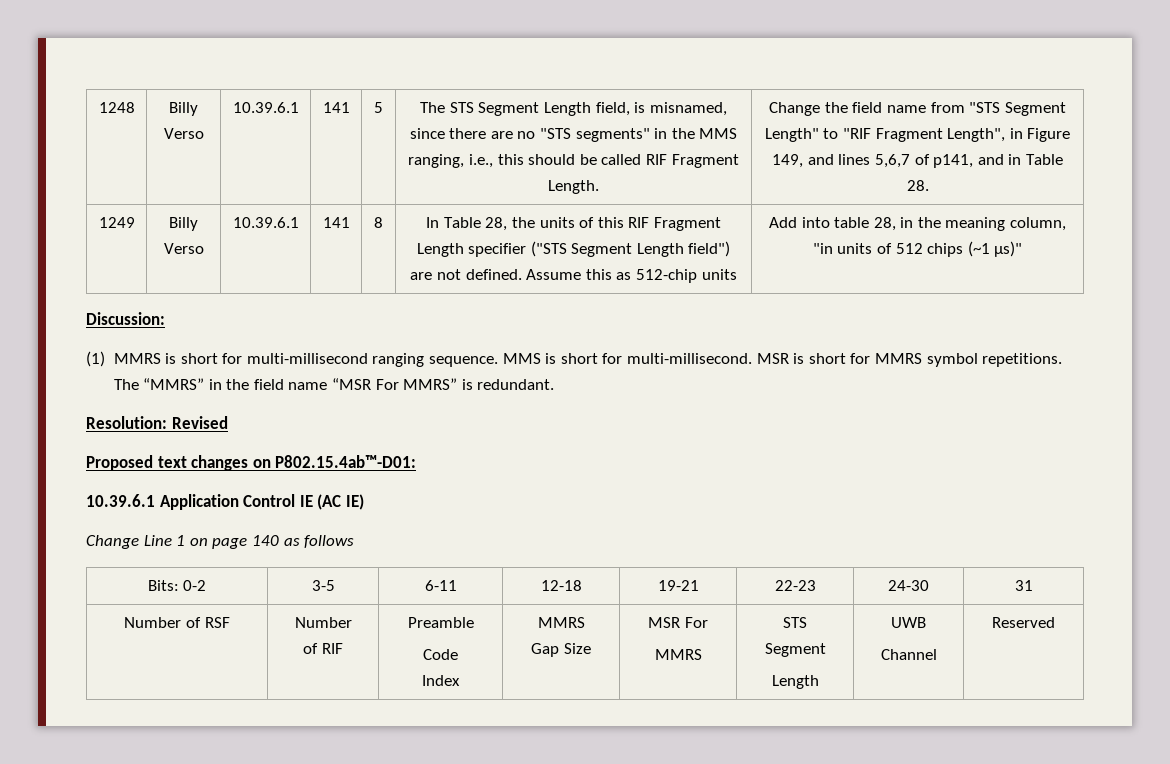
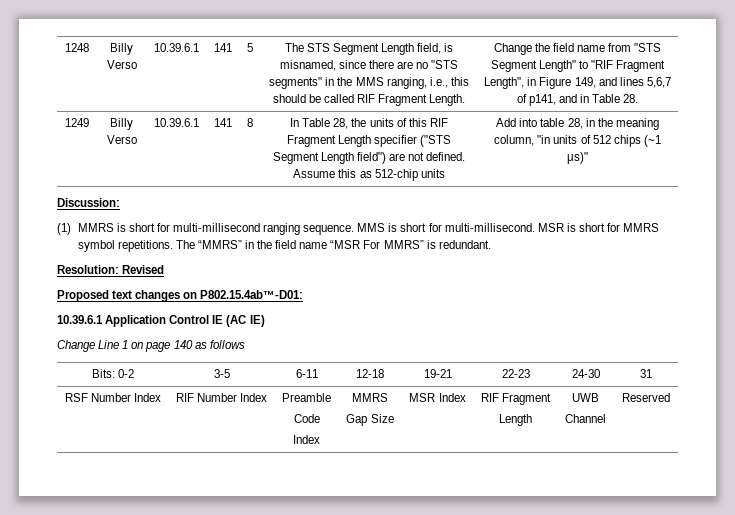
- Number of RSF | Number
- of RIF | Preamble
+ RSF Number Index | RIF Number Index | Preamble
  Code
  Index | MMRS
- Gap Size | MSR For
- MMRS | STS
- Segment
+ Gap Size | MSR Index | RIF Fragment

